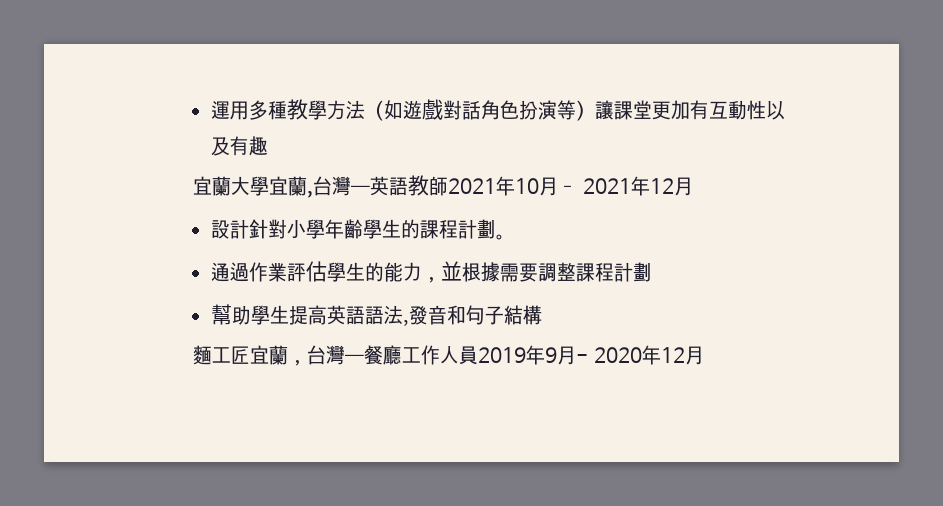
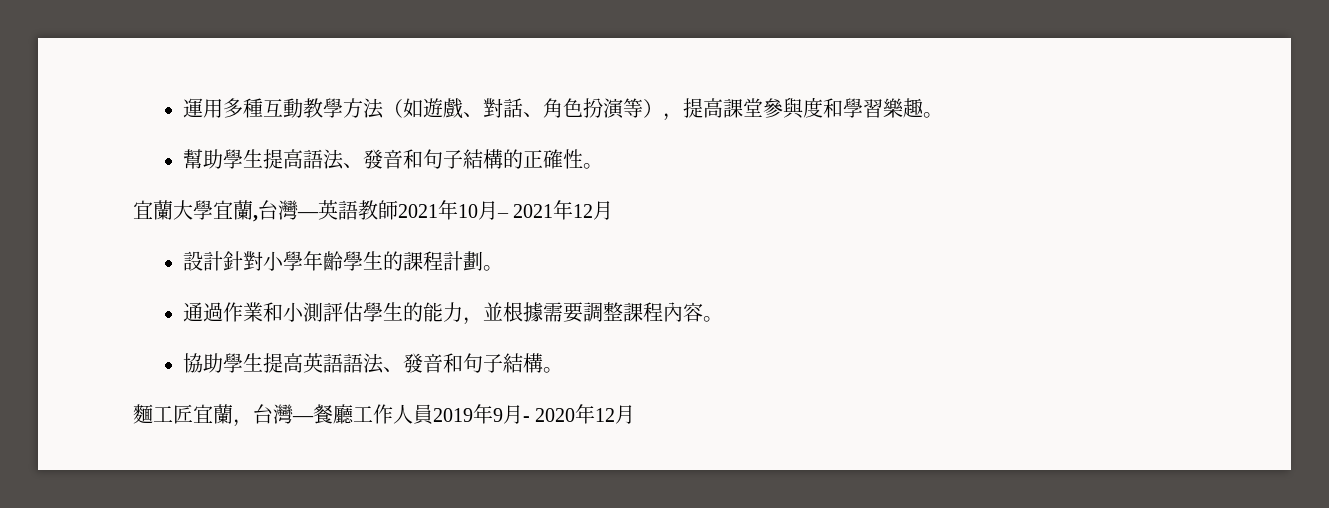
- 運用多種教學方法（如遊戲對話角色扮演等）讓課堂更加有互動性以及有趣
+ 運用多種互動教學方法（如遊戲、對話、角色扮演等），提高課堂參與度和學習樂趣。
+ 幫助學生提高語法、發音和句子結構的正確性。
- 通過作業評估學生的能力，並根據需要調整課程計劃
- 幫助學生提高英語語法,發音和句子結構
+ 通過作業和小測評估學生的能力，並根據需要調整課程內容。
+ 協助學生提高英語語法、發音和句子結構。

